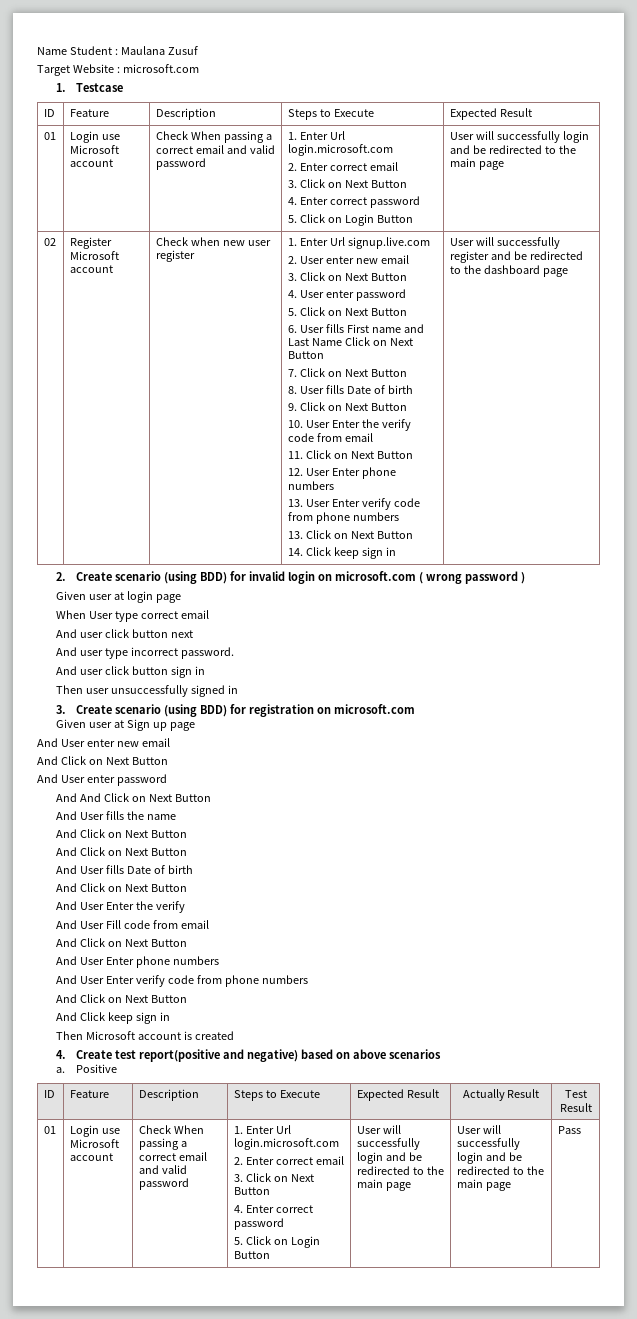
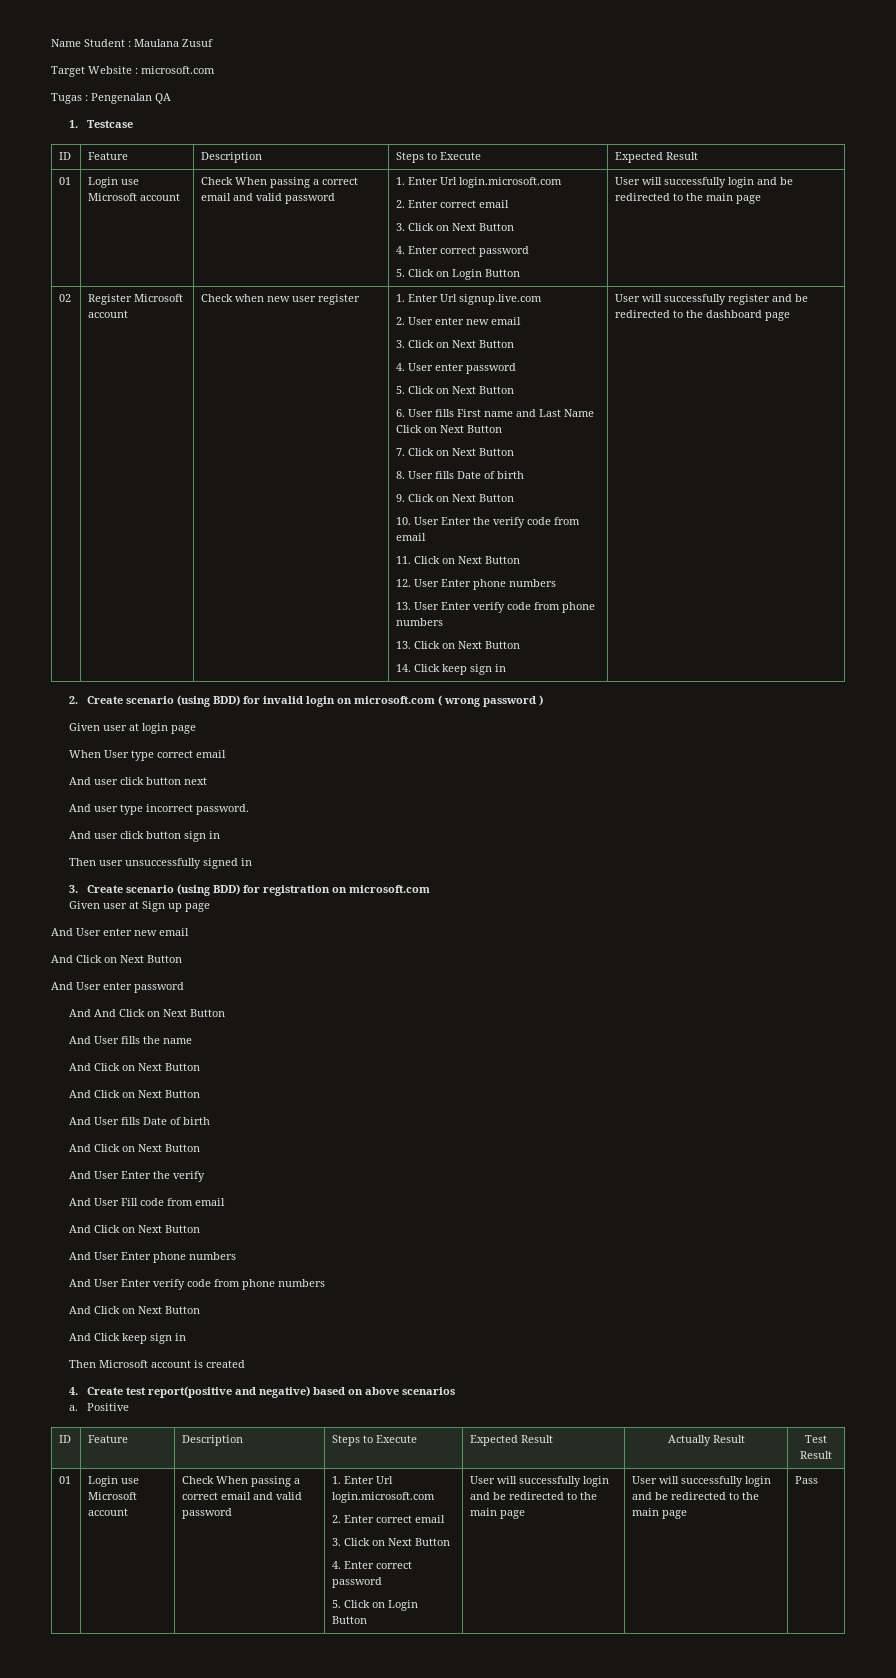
+ Tugas : Pengenalan QA

